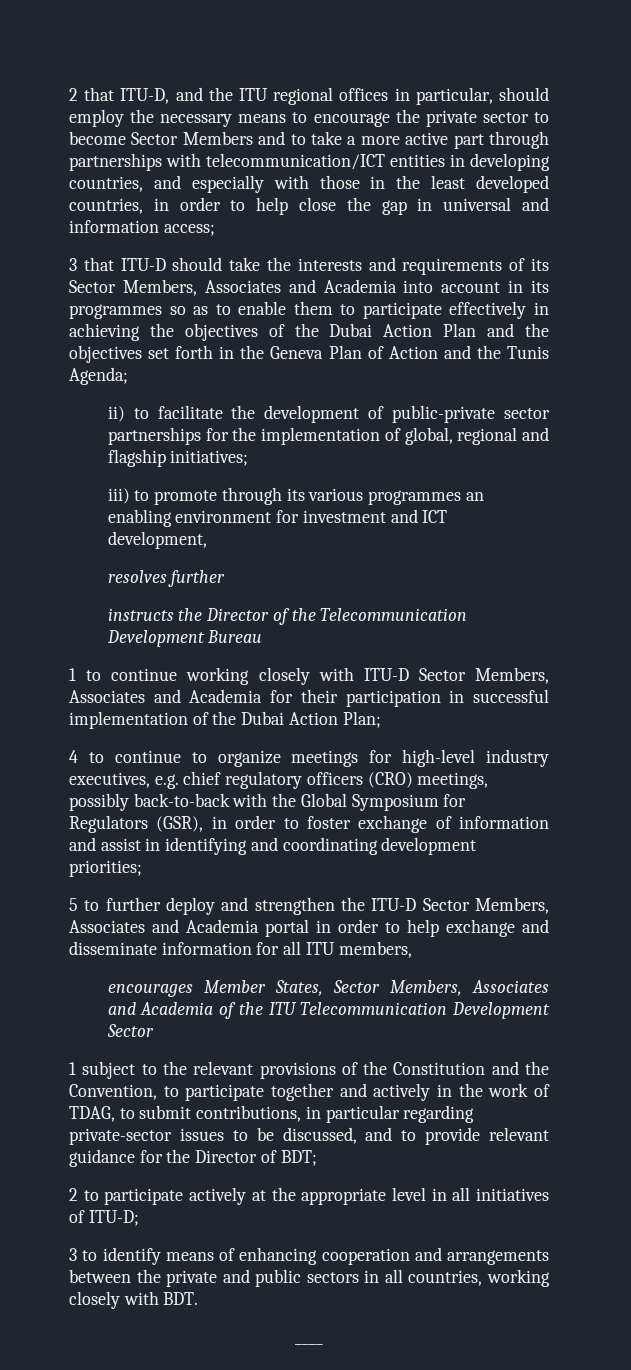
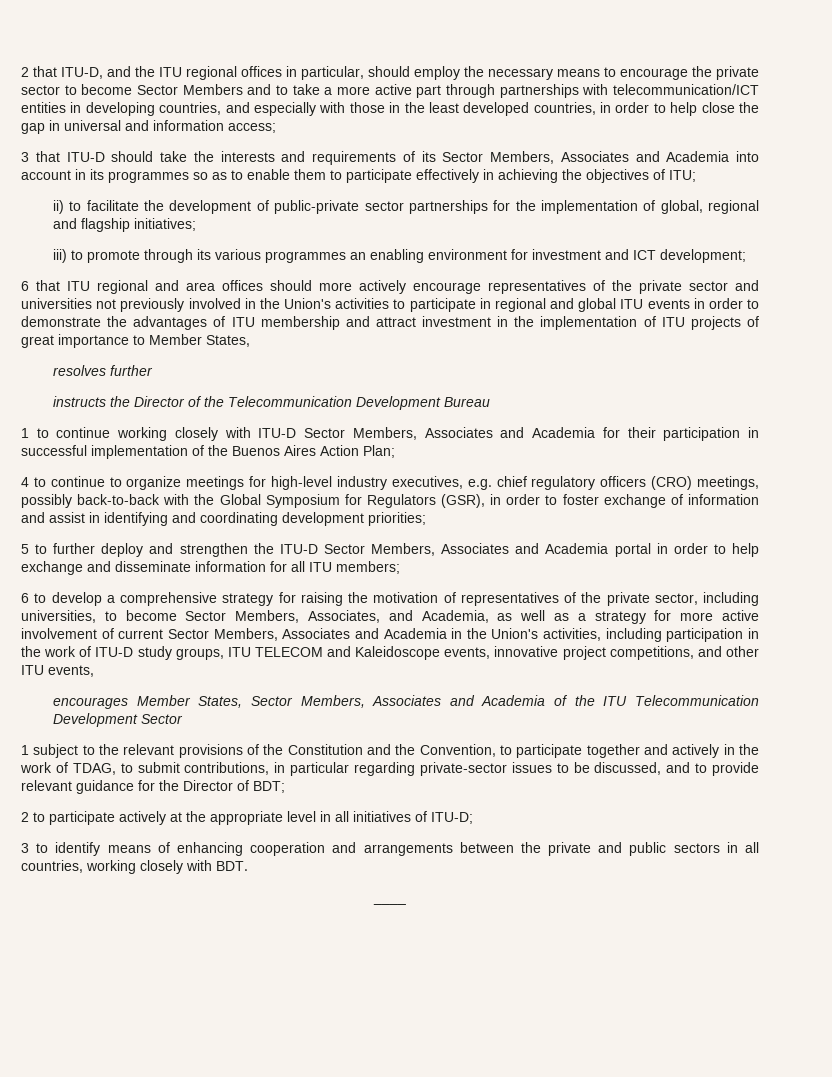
- 3 that ITU-D should take the interests and requirements of its Sector Members, Associates and Academia into account in its programmes so as to enable them to participate effectively in achieving the objectives of the Dubai Action Plan and the objectives set forth in the Geneva Plan of Action and the Tunis Agenda;
+ 3 that ITU-D should take the interests and requirements of its Sector Members, Associates and Academia into account in its programmes so as to enable them to participate effectively in achieving the objectives of ITU;
- iii) to promote through its various programmes an enabling environment for investment and ICT development,
+ iii) to promote through its various programmes an enabling environment for investment and ICT development;
+ 6 that ITU regional and area offices should more actively encourage representatives of the private sector and universities not previously involved in the Union's activities to participate in regional and global ITU events in order to demonstrate the advantages of ITU membership and attract investment in the implementation of ITU projects of great importance to Member States,
- 1 to continue working closely with ITU-D Sector Members, Associates and Academia for their participation in successful implementation of the Dubai Action Plan;
+ 1 to continue working closely with ITU-D Sector Members, Associates and Academia for their participation in successful implementation of the Buenos Aires Action Plan;
- 5 to further deploy and strengthen the ITU-D Sector Members, Associates and Academia portal in order to help exchange and disseminate information for all ITU members,
+ 5 to further deploy and strengthen the ITU-D Sector Members, Associates and Academia portal in order to help exchange and disseminate information for all ITU members;
+ 6 to develop a comprehensive strategy for raising the motivation of representatives of the private sector, including universities, to become Sector Members, Associates, and Academia, as well as a strategy for more active involvement of current Sector Members, Associates and Academia in the Union's activities, including participation in the work of ITU-D study groups, ITU TELECOM and Kaleidoscope events, innovative project competitions, and other ITU events,

